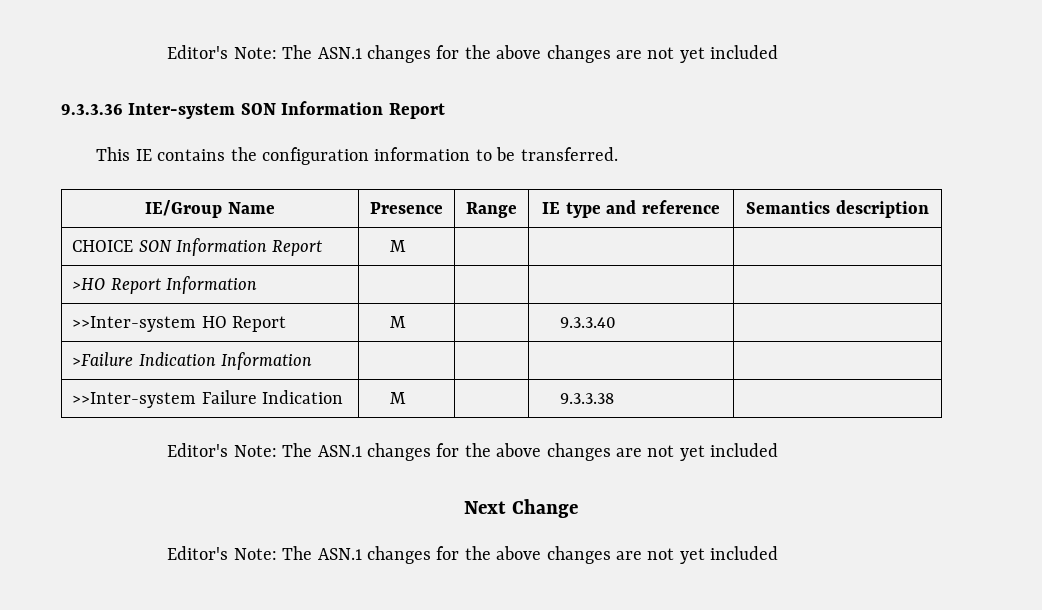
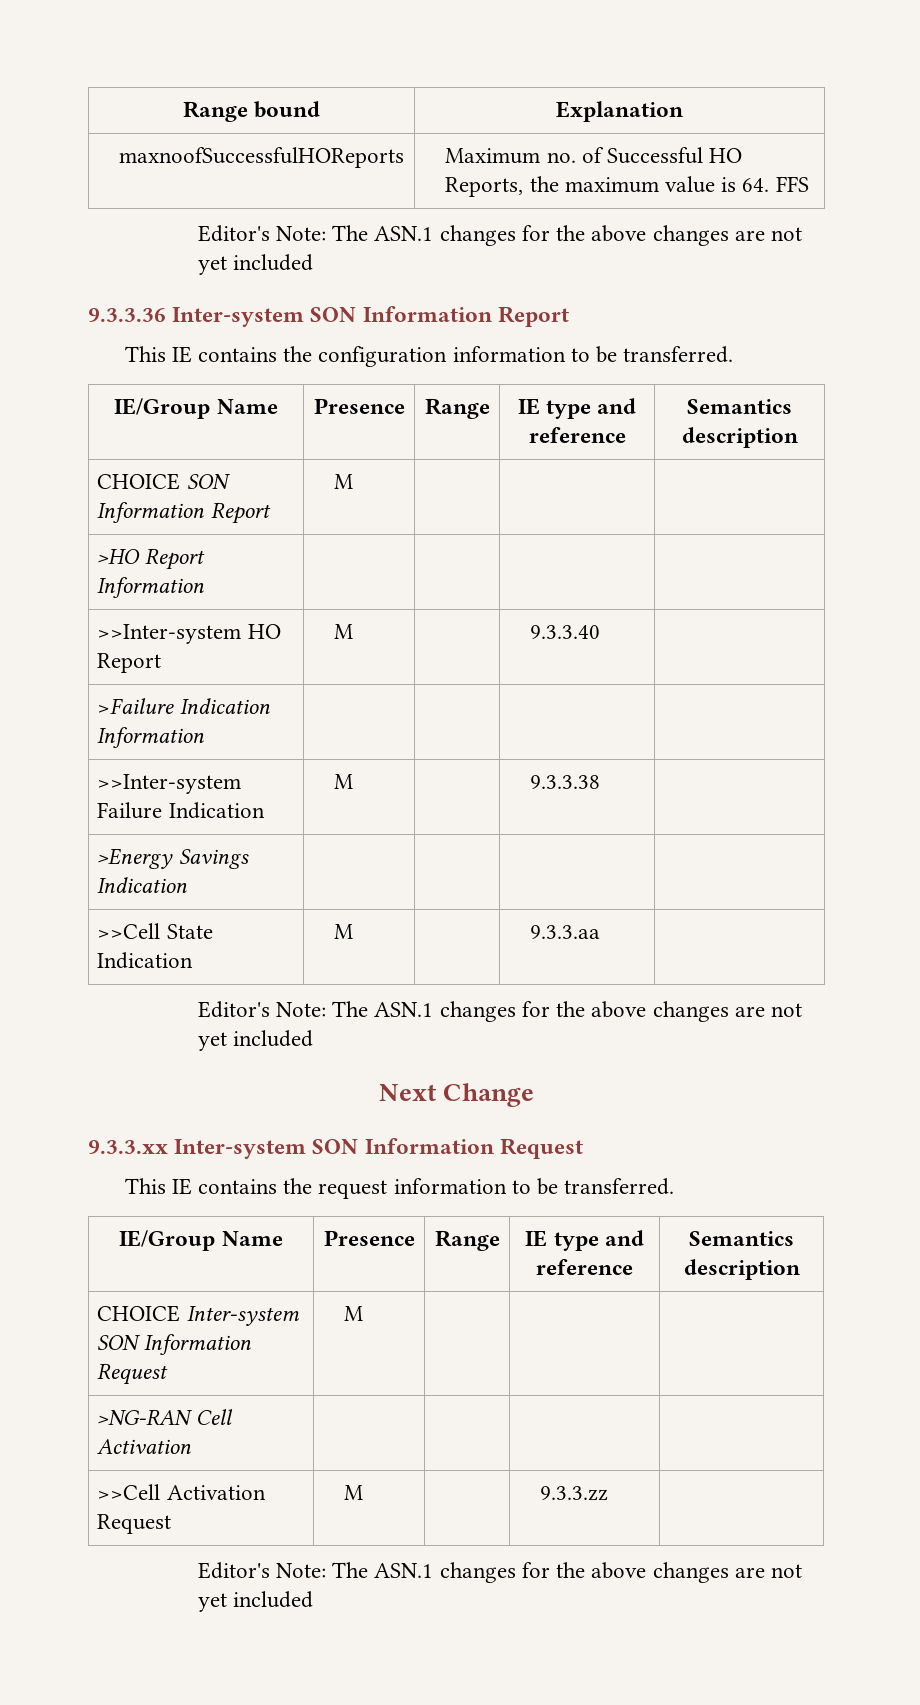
+ Range bound | Explanation
+ maxnoofSuccessfulHOReports | Maximum no. of Successful HO Reports, the maximum value is 64. FFS
+ >Energy Savings Indication | | | |
+ >>Cell State Indication | M | | 9.3.3.aa |
+ 9.3.3.xx Inter-system SON Information Request
+ This IE contains the request information to be transferred.
+ IE/Group Name | Presence | Range | IE type and reference | Semantics description
+ CHOICE Inter-system SON Information Request | M | | |
+ >NG-RAN Cell Activation | | | |
+ >>Cell Activation Request | M | | 9.3.3.zz |

